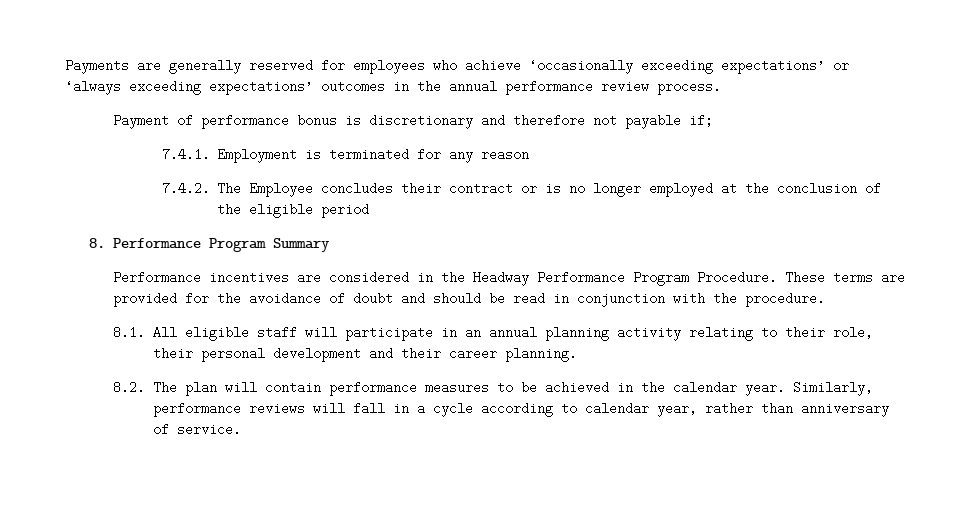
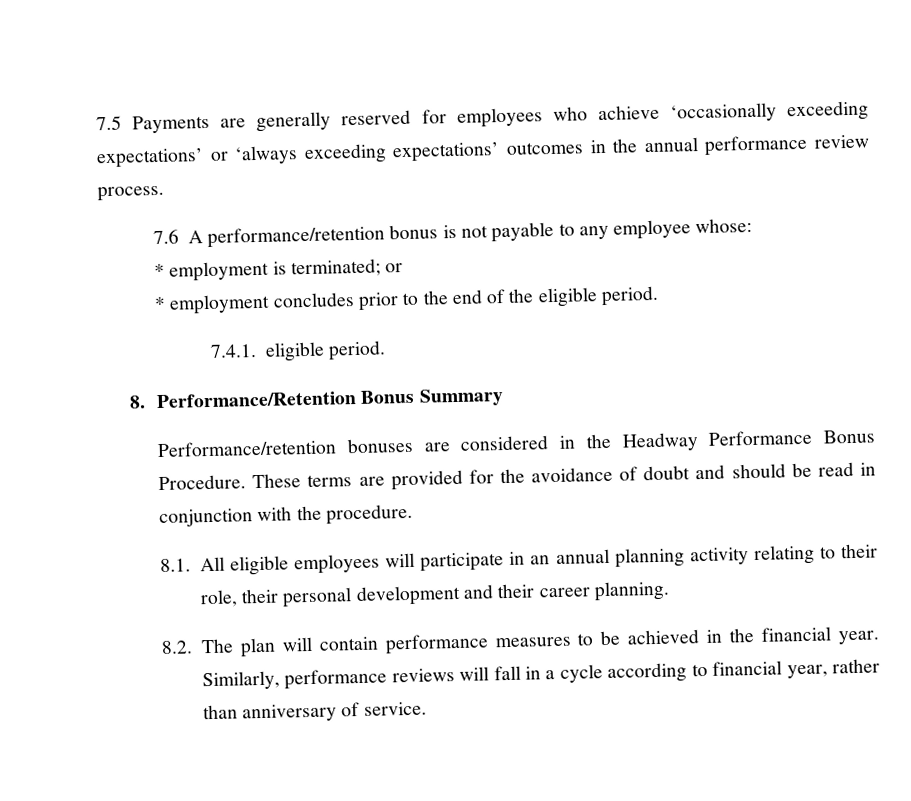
- Payments are generally reserved for employees who achieve ‘occasionally exceeding expectations’ or ‘always exceeding expectations’ outcomes in the annual performance review process.
+ 7.5 Payments are generally reserved for employees who achieve ‘occasionally exceeding expectations’ or ‘always exceeding expectations’ outcomes in the annual performance review process.
- Payment of performance bonus is discretionary and therefore not payable if;
- 7.4.1. Employment is terminated for any reason
- 7.4.2. The Employee concludes their contract or is no longer employed at the conclusion of the eligible period
- 8. Performance Program Summary
+ 7.6 A performance/retention bonus is not payable to any employee whose:
+ * employment is terminated; or
+ * employment concludes prior to the end of the eligible period.
+ 7.4.1. eligible period.
+ 8. Performance/Retention Bonus Summary
- Performance incentives are considered in the Headway Performance Program Procedure.
+ Performance/retention bonuses are considered in the Headway Performance Bonus Procedure.
- 8.1. All eligible staff will participate in an annual planning activity relating to their role, their personal development and their career planning.
+ 8.1. All eligible employees will participate in an annual planning activity relating to their role, their personal development and their career planning.
- 8.2. The plan will contain performance measures to be achieved in the calendar year.
+ 8.2. The plan will contain performance measures to be achieved in the financial year.
- Similarly, performance reviews will fall in a cycle according to calendar year, rather than anniversary of service.
+ Similarly, performance reviews will fall in a cycle according to financial year, rather than anniversary of service.

